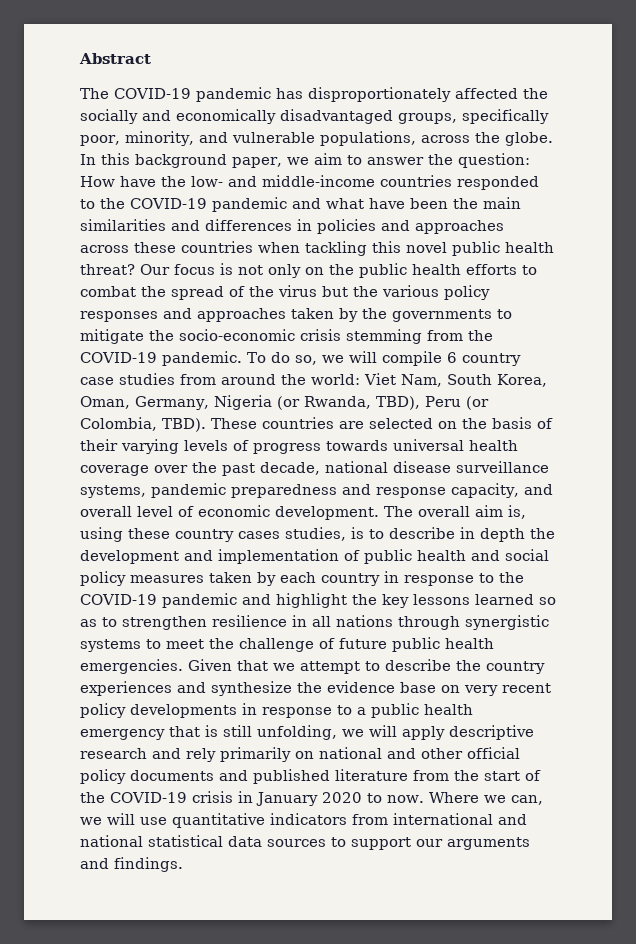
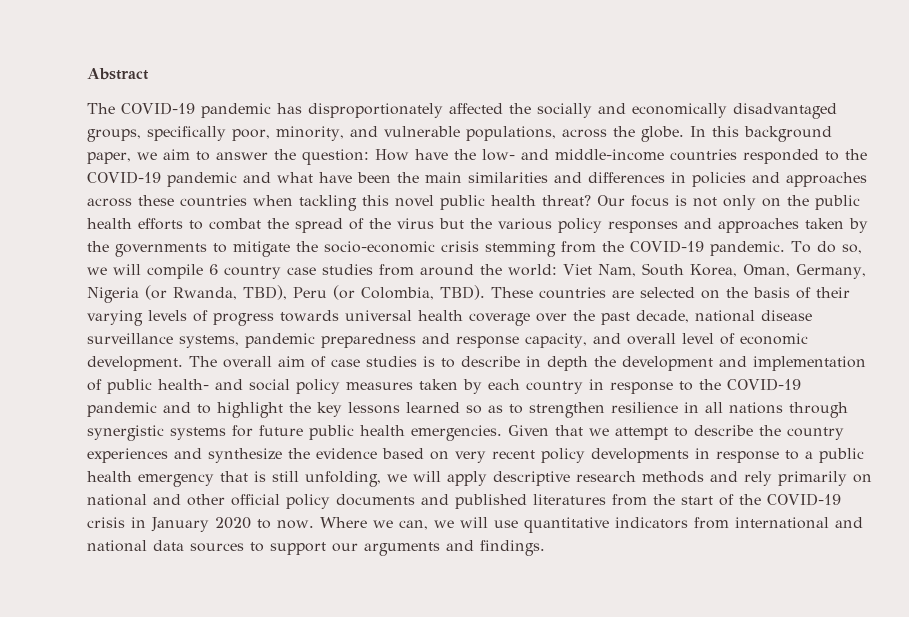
- The overall aim is, using these country cases studies, is to describe in depth the development and implementation of public health and social policy measures taken by each country in response to the COVID-19 pandemic and highlight the key lessons learned so as to strengthen resilience in all nations through synergistic systems to meet the challenge of future public health emergencies.
+ The overall aim of case studies is to describe in depth the development and implementation of public health- and social policy measures taken by each country in response to the COVID-19 pandemic and to highlight the key lessons learned so as to strengthen resilience in all nations through synergistic systems for future public health emergencies.
- Given that we attempt to describe the country experiences and synthesize the evidence base on very recent policy developments in response to a public health emergency that is still unfolding, we will apply descriptive research and rely primarily on national and other official policy documents and published literature from the start of the COVID-19 crisis in January 2020 to now.
+ Given that we attempt to describe the country experiences and synthesize the evidence based on very recent policy developments in response to a public health emergency that is still unfolding, we will apply descriptive research methods and rely primarily on national and other official policy documents and published literatures from the start of the COVID-19 crisis in January 2020 to now.
- Where we can, we will use quantitative indicators from international and national statistical data sources to support our arguments and findings.
+ Where we can, we will use quantitative indicators from international and national data sources to support our arguments and findings.

